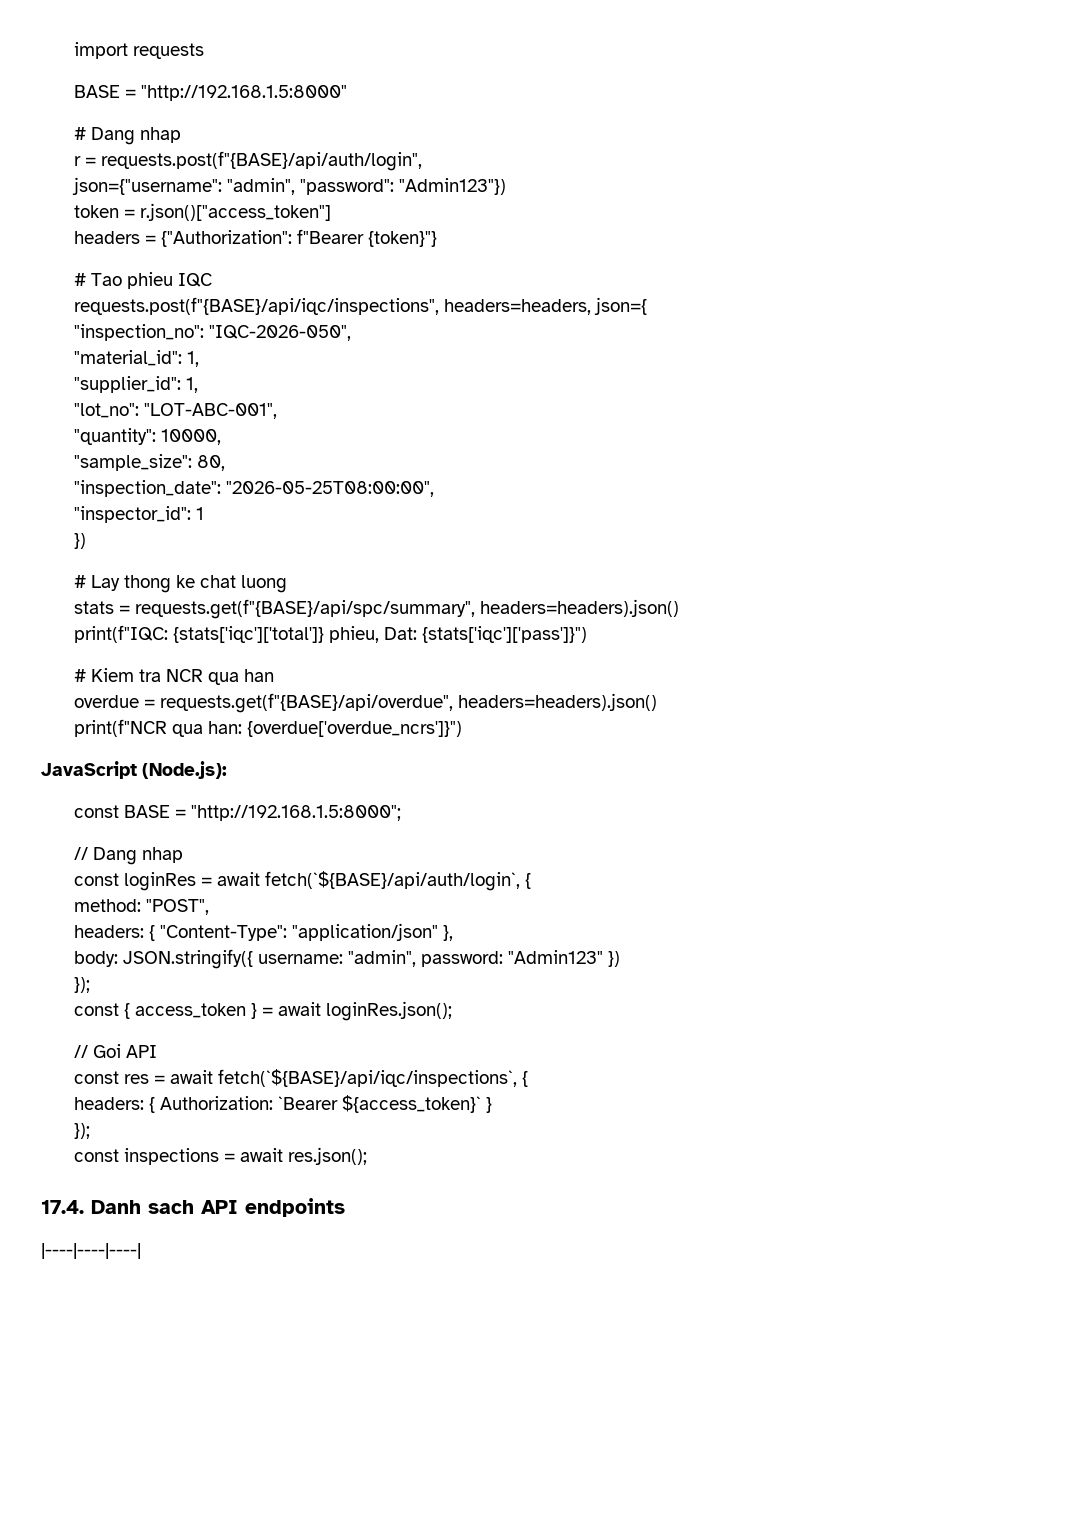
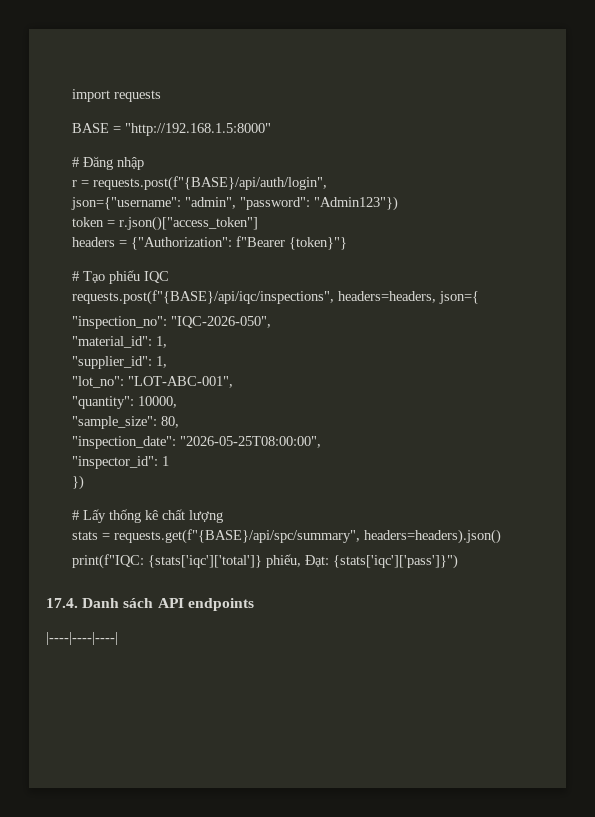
- # Dang nhap
+ # Đăng nhập
- # Tao phieu IQC
+ # Tạo phiếu IQC
- # Lay thong ke chat luong
+ # Lấy thống kê chất lượng
- print(f"IQC: {stats['iqc']['total']} phieu, Dat: {stats['iqc']['pass']}")
+ print(f"IQC: {stats['iqc']['total']} phiếu, Đạt: {stats['iqc']['pass']}")
- # Kiem tra NCR qua han
- overdue = requests.get(f"{BASE}/api/overdue", headers=headers).json()
- print(f"NCR qua han: {overdue['overdue_ncrs']}")
- JavaScript (Node.js):
- const BASE = "http://192.168.1.5:8000";
- // Dang nhap
- const loginRes = await fetch(`${BASE}/api/auth/login`, {
- method: "POST",
- headers: { "Content-Type": "application/json" },
- body: JSON.stringify({ username: "admin", password: "Admin123" })
- });
- const { access_token } = await loginRes.json();
- // Goi API
- const res = await fetch(`${BASE}/api/iqc/inspections`, {
- headers: { Authorization: `Bearer ${access_token}` }
- });
- const inspections = await res.json();
- 17.4. Danh sach API endpoints
+ 17.4. Danh sách API endpoints

